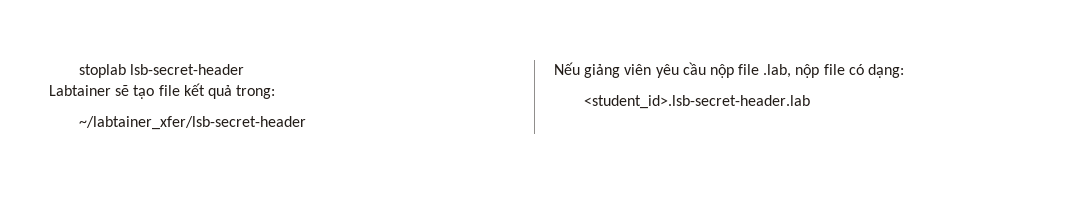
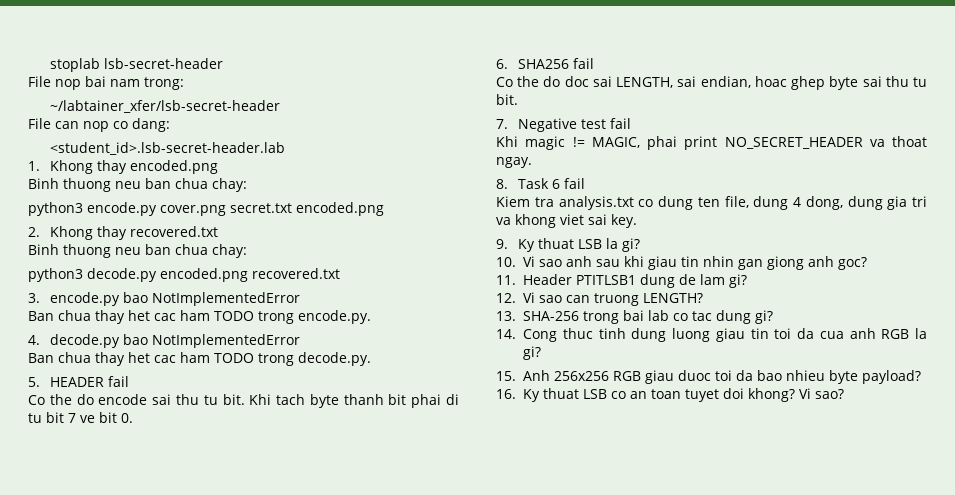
- Labtainer sẽ tạo file kết quả trong:
+ File nop bai nam trong:
  ~/labtainer_xfer/lsb-secret-header
- Nếu giảng viên yêu cầu nộp file .lab, nộp file có dạng:
+ File can nop co dang:
  <student_id>.lsb-secret-header.lab
+ 1. Khong thay encoded.png
+ Binh thuong neu ban chua chay:
+ python3 encode.py cover.png secret.txt encoded.png
+ 2. Khong thay recovered.txt
+ Binh thuong neu ban chua chay:
+ python3 decode.py encoded.png recovered.txt
+ 3. encode.py bao NotImplementedError
+ Ban chua thay het cac ham TODO trong encode.py.
+ 4. decode.py bao NotImplementedError
+ Ban chua thay het cac ham TODO trong decode.py.
+ 5. HEADER fail
+ Co the do encode sai thu tu bit. Khi tach byte thanh bit phai di tu bit 7 ve bit 0.
+ 6. SHA256 fail
+ Co the do doc sai LENGTH, sai endian, hoac ghep byte sai thu tu bit.
+ 7. Negative test fail
+ Khi magic != MAGIC, phai print NO_SECRET_HEADER va thoat ngay.
+ 8. Task 6 fail
+ Kiem tra analysis.txt co dung ten file, dung 4 dong, dung gia tri va khong viet sai key.
+ 9. Ky thuat LSB la gi?
+ 10. Vi sao anh sau khi giau tin nhin gan giong anh goc?
+ 11. Header PTITLSB1 dung de lam gi?
+ 12. Vi sao can truong LENGTH?
+ 13. SHA-256 trong bai lab co tac dung gi?
+ 14. Cong thuc tinh dung luong giau tin toi da cua anh RGB la gi?
+ 15. Anh 256x256 RGB giau duoc toi da bao nhieu byte payload?
+ 16. Ky thuat LSB co an toan tuyet doi khong? Vi sao?

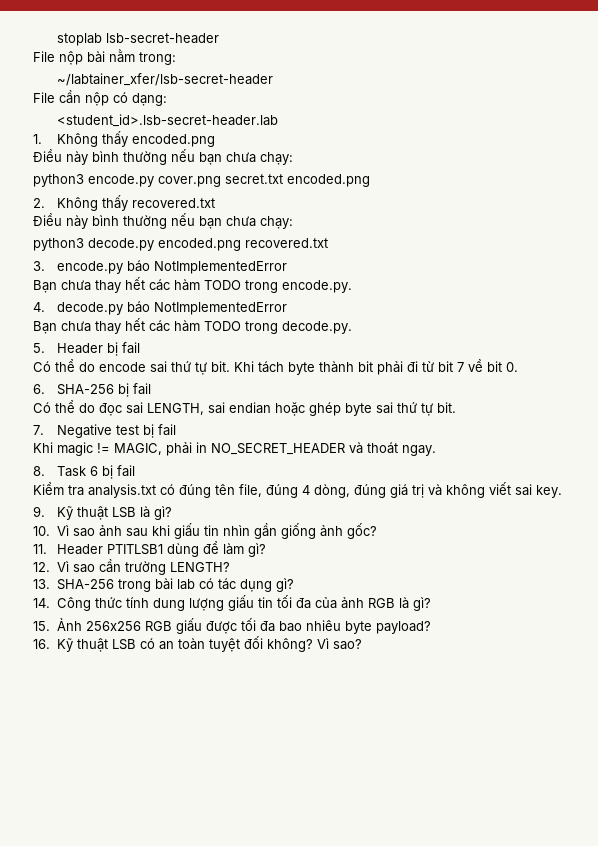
- File nop bai nam trong:
+ File nộp bài nằm trong:
- File can nop co dang:
+ File cần nộp có dạng:
- 1. Khong thay encoded.png
- Binh thuong neu ban chua chay:
+ 1. Không thấy encoded.png
+ Điều này bình thường nếu bạn chưa chạy:
- 2. Khong thay recovered.txt
- Binh thuong neu ban chua chay:
+ 2. Không thấy recovered.txt
+ Điều này bình thường nếu bạn chưa chạy:
- 3. encode.py bao NotImplementedError
- Ban chua thay het cac ham TODO trong encode.py.
+ 3. encode.py báo NotImplementedError
+ Bạn chưa thay hết các hàm TODO trong encode.py.
- 4. decode.py bao NotImplementedError
- Ban chua thay het cac ham TODO trong decode.py.
+ 4. decode.py báo NotImplementedError
+ Bạn chưa thay hết các hàm TODO trong decode.py.
- 5. HEADER fail
- Co the do encode sai thu tu bit. Khi tach byte thanh bit phai di tu bit 7 ve bit 0.
+ 5. Header bị fail
+ Có thể do encode sai thứ tự bit. Khi tách byte thành bit phải đi từ bit 7 về bit 0.
- 6. SHA256 fail
- Co the do doc sai LENGTH, sai endian, hoac ghep byte sai thu tu bit.
+ 6. SHA-256 bị fail
+ Có thể do đọc sai LENGTH, sai endian hoặc ghép byte sai thứ tự bit.
- 7. Negative test fail
+ 7. Negative test bị fail
- Khi magic != MAGIC, phai print NO_SECRET_HEADER va thoat ngay.
+ Khi magic != MAGIC, phải in NO_SECRET_HEADER và thoát ngay.
- 8. Task 6 fail
- Kiem tra analysis.txt co dung ten file, dung 4 dong, dung gia tri va khong viet sai key.
- 9. Ky thuat LSB la gi?
- 10. Vi sao anh sau khi giau tin nhin gan giong anh goc?
- 11. Header PTITLSB1 dung de lam gi?
- 12. Vi sao can truong LENGTH?
- 13. SHA-256 trong bai lab co tac dung gi?
- 14. Cong thuc tinh dung luong giau tin toi da cua anh RGB la gi?
+ 8. Task 6 bị fail
+ Kiểm tra analysis.txt có đúng tên file, đúng 4 dòng, đúng giá trị và không viết sai key.
+ 9. Kỹ thuật LSB là gì?
+ 10. Vì sao ảnh sau khi giấu tin nhìn gần giống ảnh gốc?
+ 11. Header PTITLSB1 dùng để làm gì?
+ 12. Vì sao cần trường LENGTH?
+ 13. SHA-256 trong bài lab có tác dụng gì?
+ 14. Công thức tính dung lượng giấu tin tối đa của ảnh RGB là gì?
- 15. Anh 256x256 RGB giau duoc toi da bao nhieu byte payload?
- 16. Ky thuat LSB co an toan tuyet doi khong? Vi sao?
+ 15. Ảnh 256x256 RGB giấu được tối đa bao nhiêu byte payload?
+ 16. Kỹ thuật LSB có an toàn tuyệt đối không? Vì sao?

